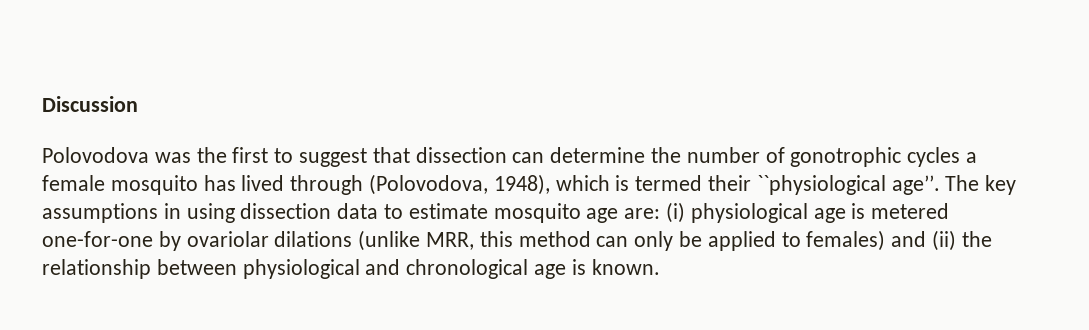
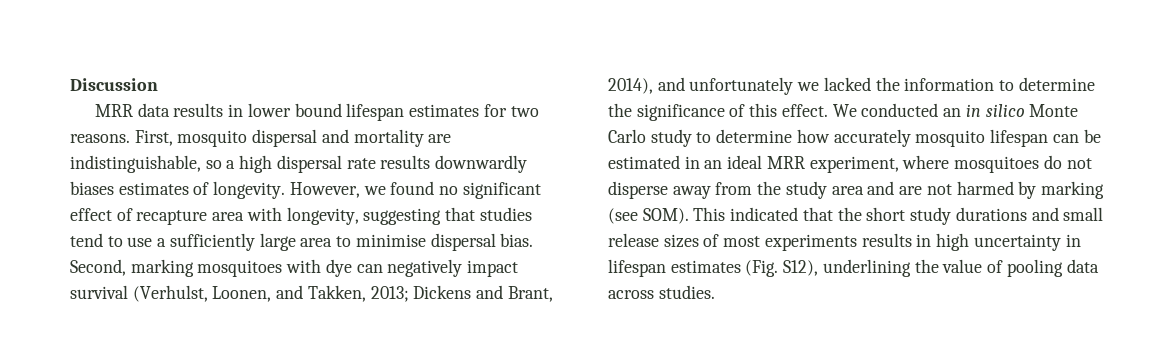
- Polovodova was the first to suggest that dissection can determine the number of gonotrophic cycles a female mosquito has lived through (Polovodova, 1948), which is termed their ``physiological age’’. The key assumptions in using dissection data to estimate mosquito age are: (i) physiological age is metered one-for-one by ovariolar dilations (unlike MRR, this method can only be applied to females) and (ii) the relationship between physiological and chronological age is known.
+ MRR data results in lower bound lifespan estimates for two reasons. First, mosquito dispersal and mortality are indistinguishable, so a high dispersal rate results downwardly biases estimates of longevity. However, we found no significant effect of recapture area with longevity, suggesting that studies tend to use a sufficiently large area to minimise dispersal bias. Second, marking mosquitoes with dye can negatively impact survival (Verhulst, Loonen, and Takken, 2013; Dickens and Brant, 2014), and unfortunately we lacked the information to determine the significance of this effect. We conducted an in silico Monte Carlo study to determine how accurately mosquito lifespan can be estimated in an ideal MRR experiment, where mosquitoes do not disperse away from the study area and are not harmed by marking (see SOM). This indicated that the short study durations and small release sizes of most experiments results in high uncertainty in lifespan estimates (Fig. S12), underlining the value of pooling data across studies.

